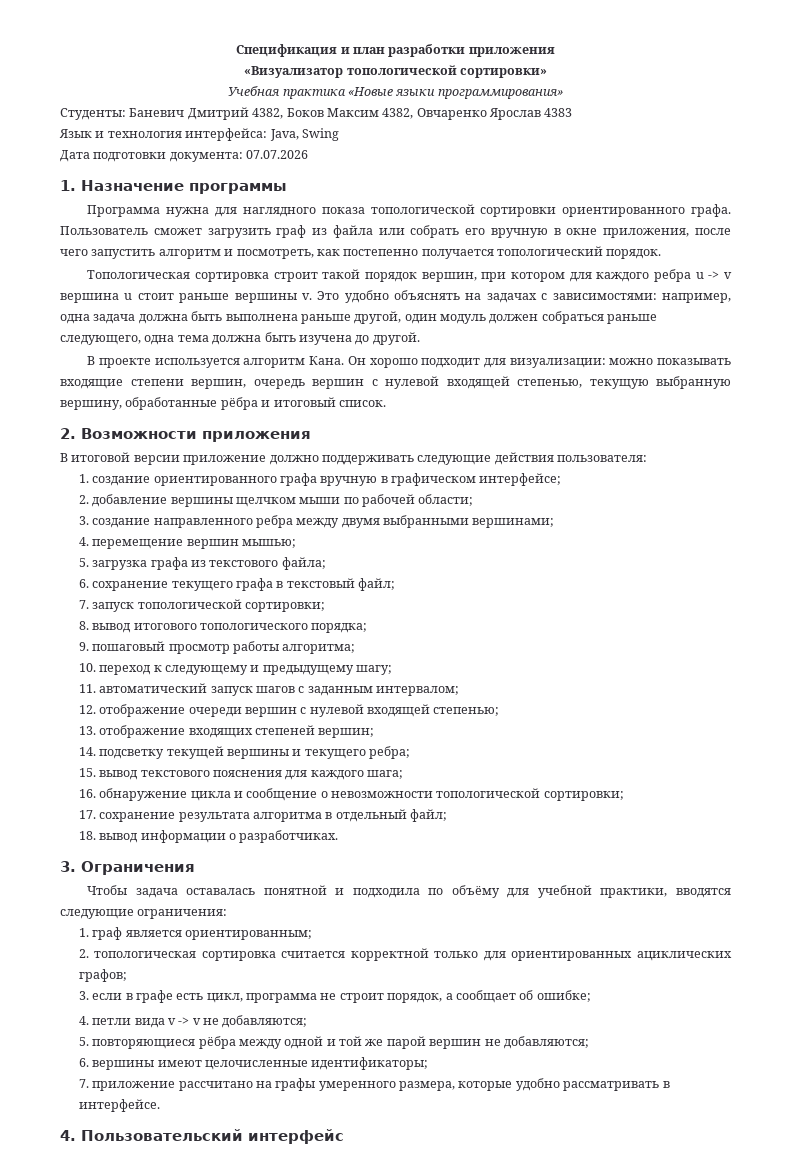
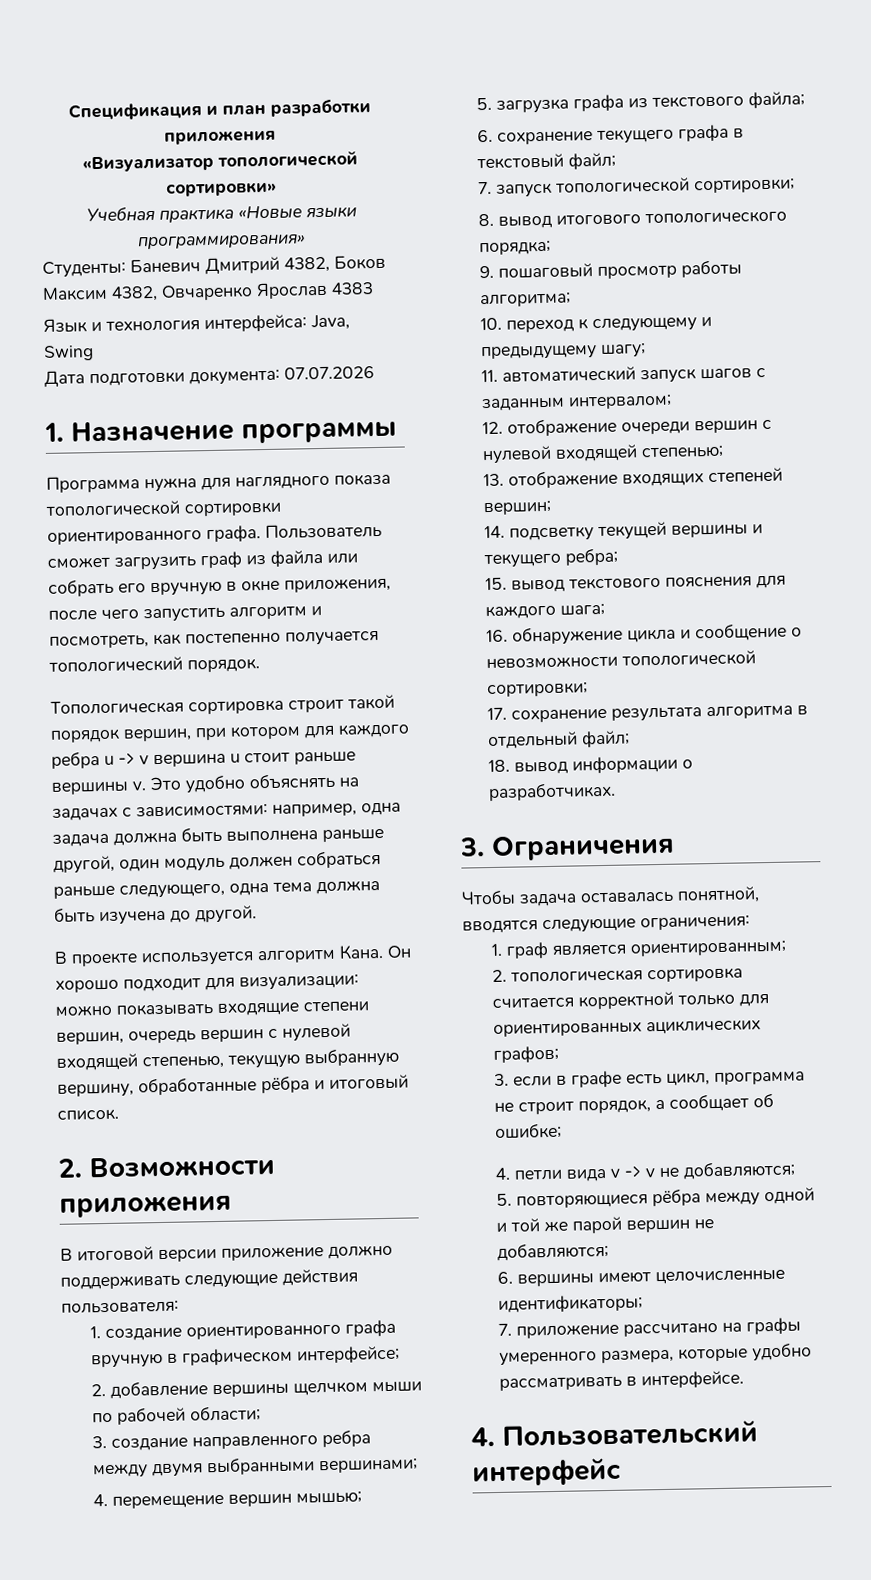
- Чтобы задача оставалась понятной и подходила по объёму для учебной практики, вводятся следующие ограничения:
+ Чтобы задача оставалась понятной, вводятся следующие ограничения:

